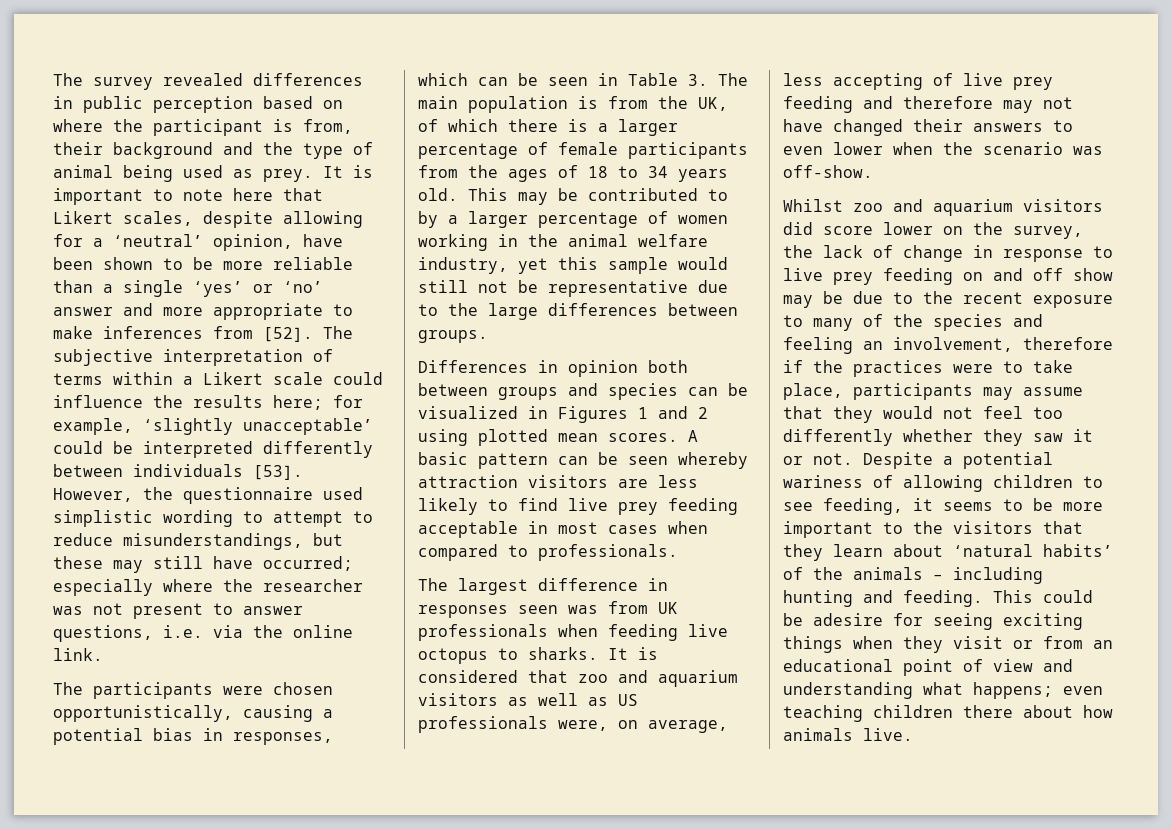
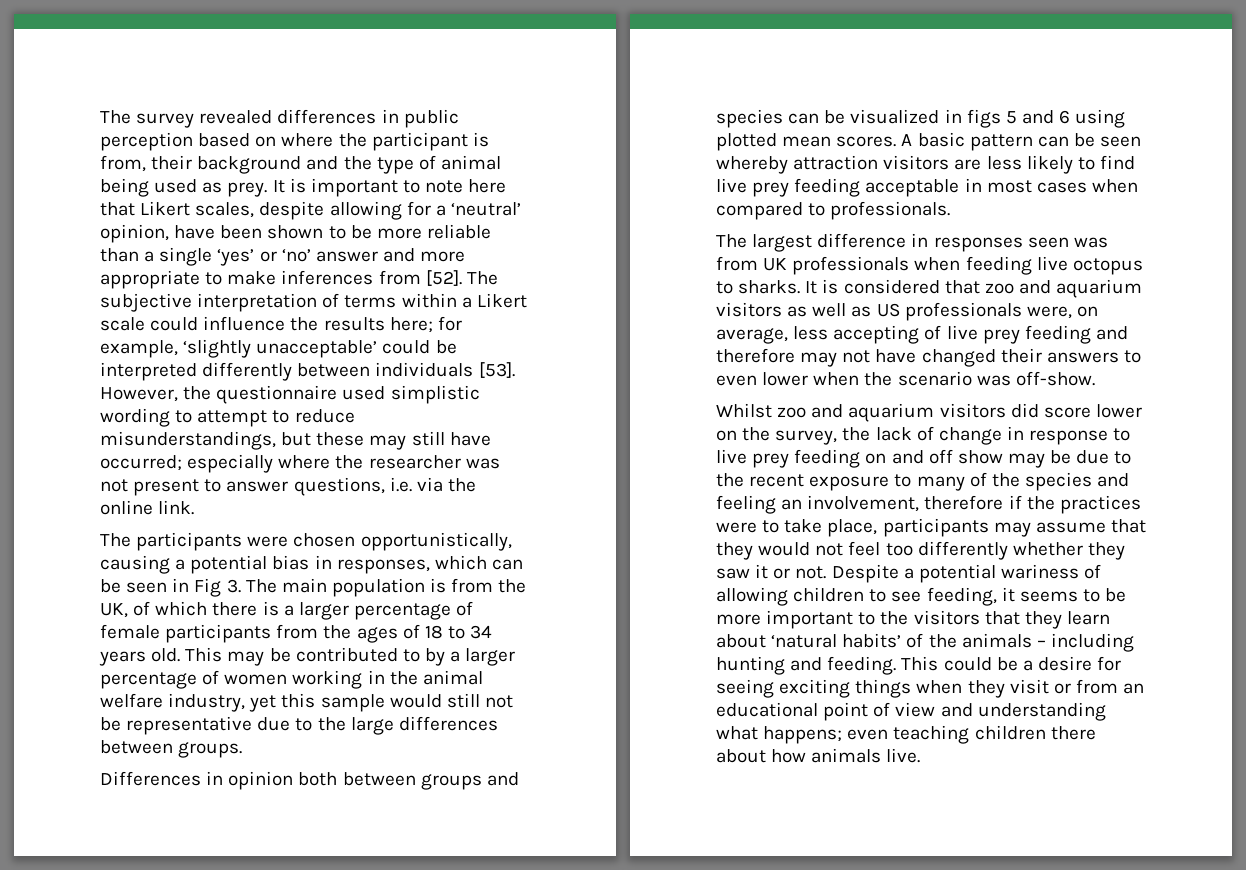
- The participants were chosen opportunistically, causing a potential bias in responses, which can be seen in Table 3. The main population is from the UK, of which there is a larger percentage of female participants from the ages of 18 to 34 years old.
+ The participants were chosen opportunistically, causing a potential bias in responses, which can be seen in Fig 3. The main population is from the UK, of which there is a larger percentage of female participants from the ages of 18 to 34 years old.
- Differences in opinion both between groups and species can be visualized in Figures 1 and 2 using plotted mean scores.
+ Differences in opinion both between groups and species can be visualized in figs 5 and 6 using plotted mean scores.
- This could be adesire for seeing exciting things when they visit or from an educational point of view and understanding what happens; even teaching children there about how animals live.
+ This could be a desire for seeing exciting things when they visit or from an educational point of view and understanding what happens; even teaching children there about how animals live.

